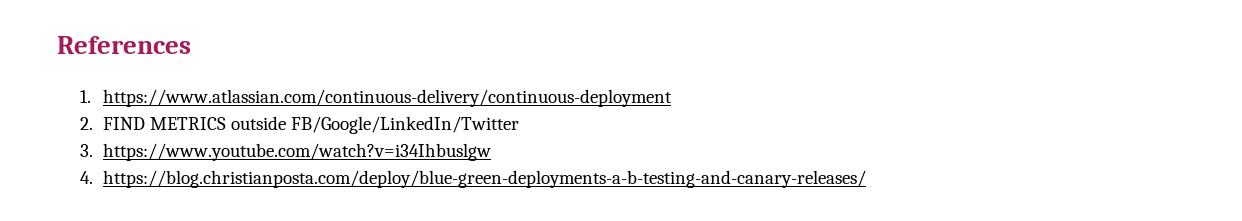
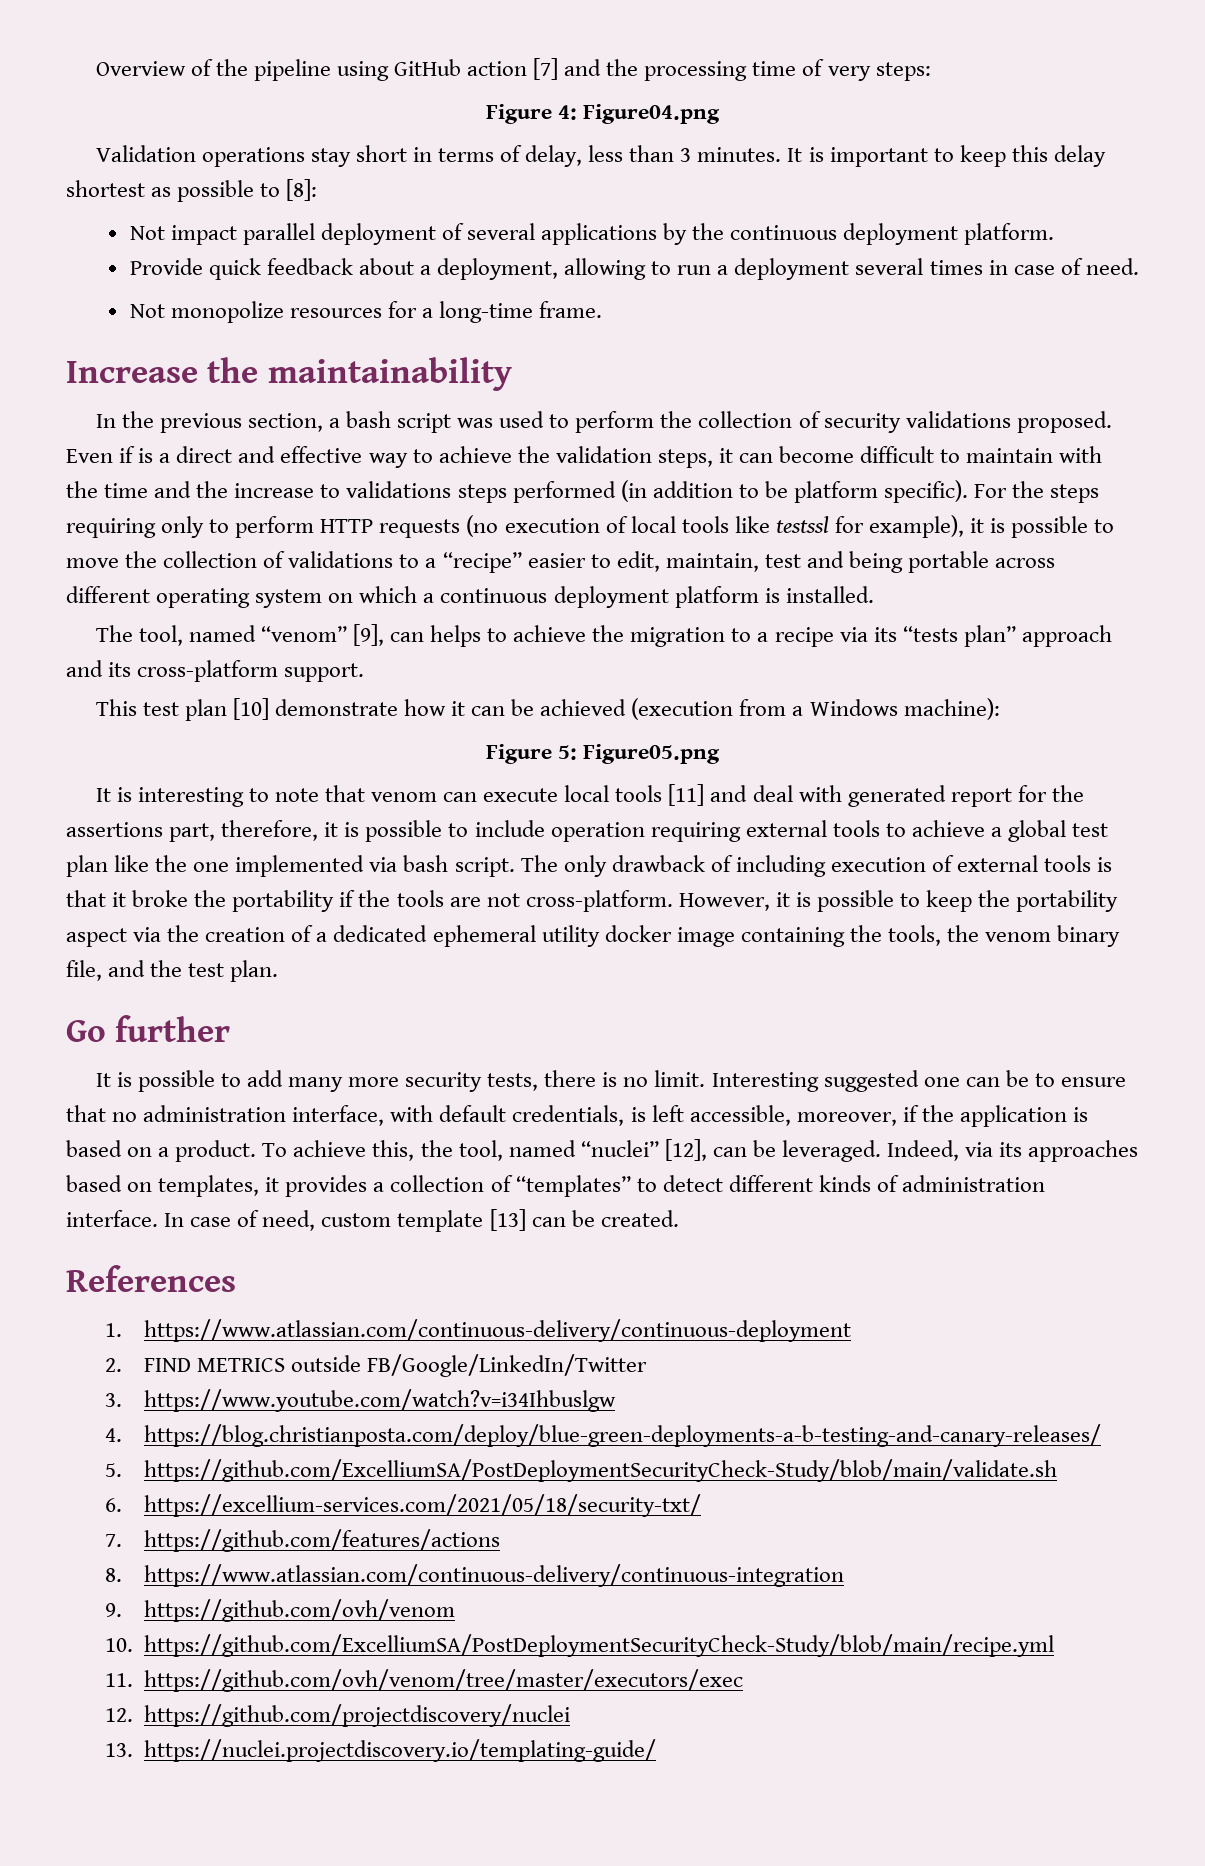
+ Overview of the pipeline using GitHub action [7] and the processing time of very steps:
+ Figure 4: Figure04.png
+ Validation operations stay short in terms of delay, less than 3 minutes. It is important to keep this delay shortest as possible to [8]:
+ Not impact parallel deployment of several applications by the continuous deployment platform.
+ Provide quick feedback about a deployment, allowing to run a deployment several times in case of need.
+ Not monopolize resources for a long-time frame.
+ Increase the maintainability
+ In the previous section, a bash script was used to perform the collection of security validations proposed. Even if is a direct and effective way to achieve the validation steps, it can become difficult to maintain with the time and the increase to validations steps performed (in addition to be platform specific). For the steps requiring only to perform HTTP requests (no execution of local tools like testssl for example), it is possible to move the collection of validations to a “recipe” easier to edit, maintain, test and being portable across different operating system on which a continuous deployment platform is installed.
+ The tool, named “venom” [9], can helps to achieve the migration to a recipe via its “tests plan” approach and its cross-platform support.
+ This test plan [10] demonstrate how it can be achieved (execution from a Windows machine):
+ Figure 5: Figure05.png
+ It is interesting to note that venom can execute local tools [11] and deal with generated report for the assertions part, therefore, it is possible to include operation requiring external tools to achieve a global test plan like the one implemented via bash script. The only drawback of including execution of external tools is that it broke the portability if the tools are not cross-platform. However, it is possible to keep the portability aspect via the creation of a dedicated ephemeral utility docker image containing the tools, the venom binary file, and the test plan.
+ Go further
+ It is possible to add many more security tests, there is no limit. Interesting suggested one can be to ensure that no administration interface, with default credentials, is left accessible, moreover, if the application is based on a product. To achieve this, the tool, named “nuclei” [12], can be leveraged. Indeed, via its approaches based on templates, it provides a collection of “templates” to detect different kinds of administration interface. In case of need, custom template [13] can be created.
+ 5. https://github.com/ExcelliumSA/PostDeploymentSecurityCheck-Study/blob/main/validate.sh
+ 6. https://excellium-services.com/2021/05/18/security-txt/
+ 7. https://github.com/features/actions
+ 8. https://www.atlassian.com/continuous-delivery/continuous-integration
+ 9. https://github.com/ovh/venom
+ 10. https://github.com/ExcelliumSA/PostDeploymentSecurityCheck-Study/blob/main/recipe.yml
+ 11. https://github.com/ovh/venom/tree/master/executors/exec
+ 12. https://github.com/projectdiscovery/nuclei
+ 13. https://nuclei.projectdiscovery.io/templating-guide/

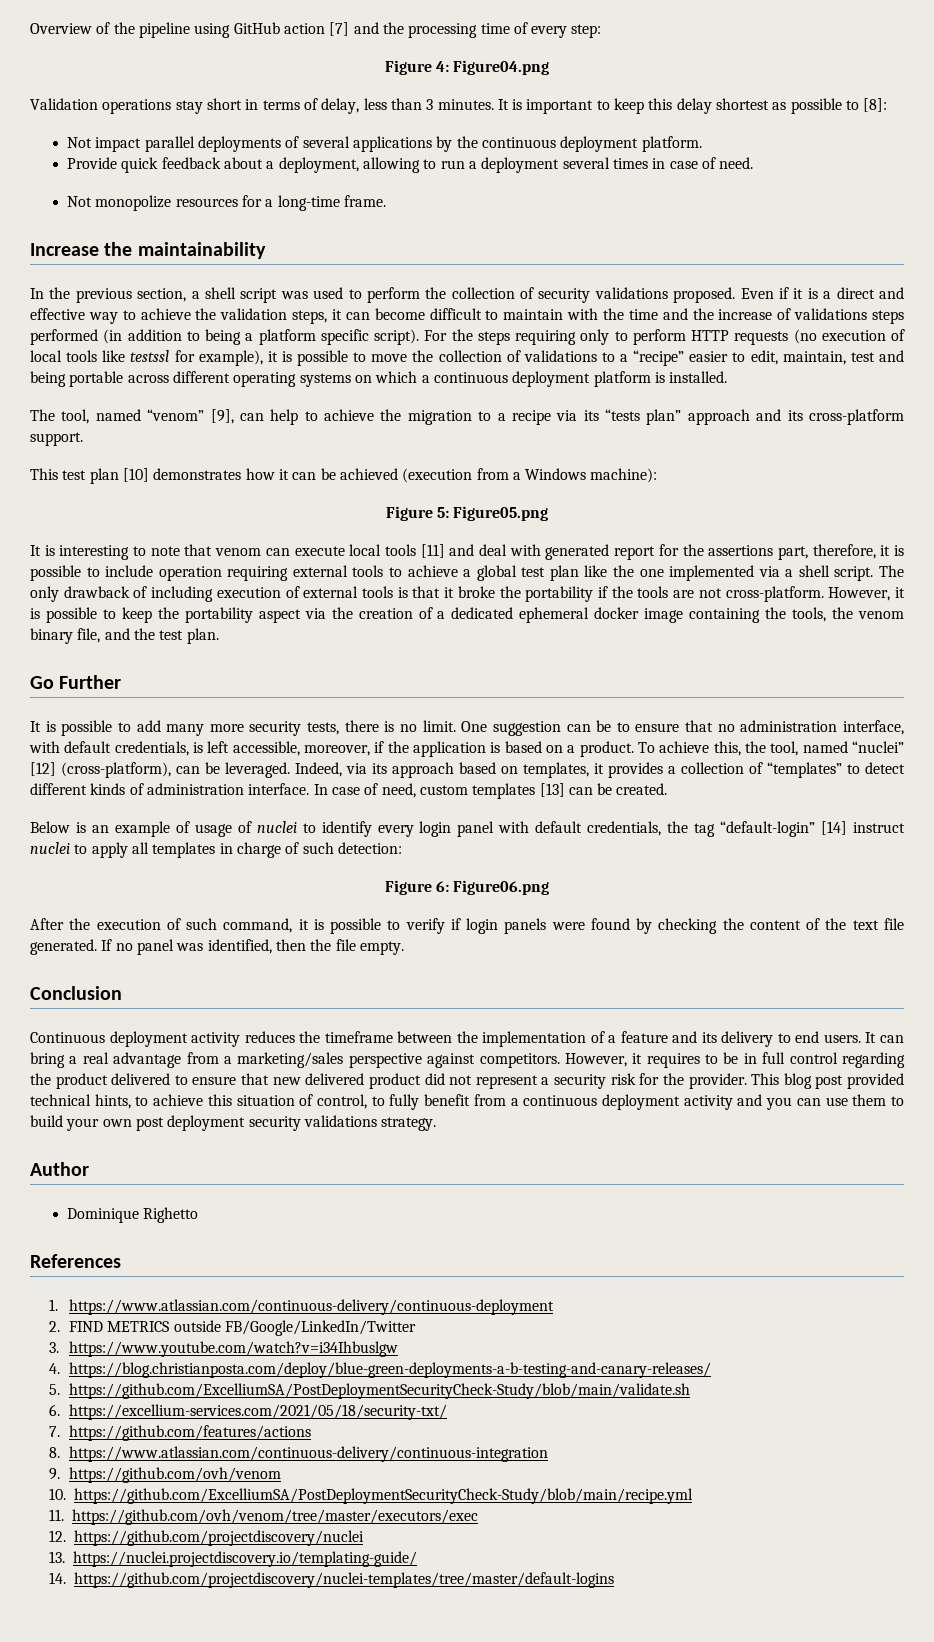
- Overview of the pipeline using GitHub action [7] and the processing time of very steps:
+ Overview of the pipeline using GitHub action [7] and the processing time of every step:
- Not impact parallel deployment of several applications by the continuous deployment platform.
+ Not impact parallel deployments of several applications by the continuous deployment platform.
- In the previous section, a bash script was used to perform the collection of security validations proposed.
+ In the previous section, a shell script was used to perform the collection of security validations proposed.
- Even if is a direct and effective way to achieve the validation steps, it can become difficult to maintain with the time and the increase to validations steps performed (in addition to be platform specific).
+ Even if it is a direct and effective way to achieve the validation steps, it can become difficult to maintain with the time and the increase of validations steps performed (in addition to being a platform specific script).
- For the steps requiring only to perform HTTP requests (no execution of local tools like testssl for example), it is possible to move the collection of validations to a “recipe” easier to edit, maintain, test and being portable across different operating system on which a continuous deployment platform is installed.
+ For the steps requiring only to perform HTTP requests (no execution of local tools like testssl for example), it is possible to move the collection of validations to a “recipe” easier to edit, maintain, test and being portable across different operating systems on which a continuous deployment platform is installed.
- The tool, named “venom” [9], can helps to achieve the migration to a recipe via its “tests plan” approach and its cross-platform support.
+ The tool, named “venom” [9], can help to achieve the migration to a recipe via its “tests plan” approach and its cross-platform support.
- This test plan [10] demonstrate how it can be achieved (execution from a Windows machine):
+ This test plan [10] demonstrates how it can be achieved (execution from a Windows machine):
- It is interesting to note that venom can execute local tools [11] and deal with generated report for the assertions part, therefore, it is possible to include operation requiring external tools to achieve a global test plan like the one implemented via bash script.
+ It is interesting to note that venom can execute local tools [11] and deal with generated report for the assertions part, therefore, it is possible to include operation requiring external tools to achieve a global test plan like the one implemented via a shell script.
- However, it is possible to keep the portability aspect via the creation of a dedicated ephemeral utility docker image containing the tools, the venom binary file, and the test plan.
+ However, it is possible to keep the portability aspect via the creation of a dedicated ephemeral docker image containing the tools, the venom binary file, and the test plan.
- Go further
+ Go Further
- Interesting suggested one can be to ensure that no administration interface, with default credentials, is left accessible, moreover, if the application is based on a product.
+ One suggestion can be to ensure that no administration interface, with default credentials, is left accessible, moreover, if the application is based on a product.
- To achieve this, the tool, named “nuclei” [12], can be leveraged.
+ To achieve this, the tool, named “nuclei” [12] (cross-platform), can be leveraged.
- Indeed, via its approaches based on templates, it provides a collection of “templates” to detect different kinds of administration interface.
+ Indeed, via its approach based on templates, it provides a collection of “templates” to detect different kinds of administration interface.
- In case of need, custom template [13] can be created.
+ In case of need, custom templates [13] can be created.
+ Below is an example of usage of nuclei to identify every login panel with default credentials, the tag “default-login” [14] instruct nuclei to apply all templates in charge of such detection:
+ Figure 6: Figure06.png
+ After the execution of such command, it is possible to verify if login panels were found by checking the content of the text file generated. If no panel was identified, then the file empty.
+ Conclusion
+ Continuous deployment activity reduces the timeframe between the implementation of a feature and its delivery to end users. It can bring a real advantage from a marketing/sales perspective against competitors. However, it requires to be in full control regarding the product delivered to ensure that new delivered product did not represent a security risk for the provider. This blog post provided technical hints, to achieve this situation of control, to fully benefit from a continuous deployment activity and you can use them to build your own post deployment security validations strategy.
+ Author
+ Dominique Righetto
+ 14. https://github.com/projectdiscovery/nuclei-templates/tree/master/default-logins

